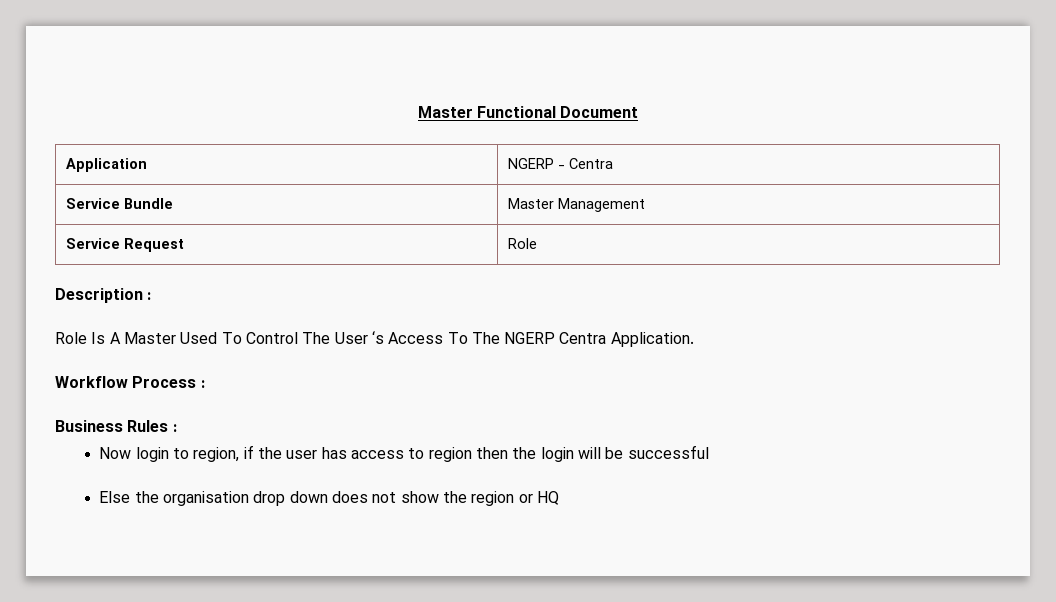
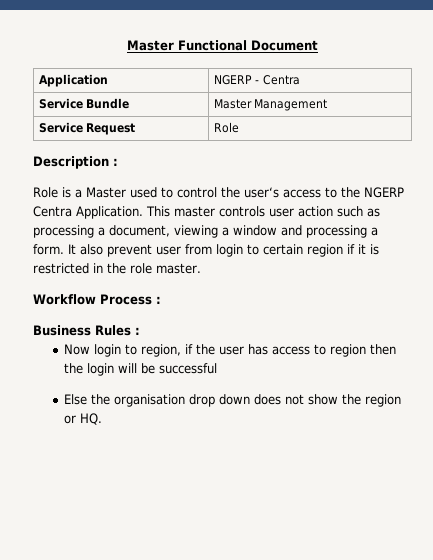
- Role Is A Master Used To Control The User ‘s Access To The NGERP Centra Application.
+ Role is a Master used to control the user‘s access to the NGERP Centra Application. This master controls user action such as processing a document, viewing a window and processing a form. It also prevent user from login to certain region if it is restricted in the role master.
- Else the organisation drop down does not show the region or HQ
+ Else the organisation drop down does not show the region or HQ.

